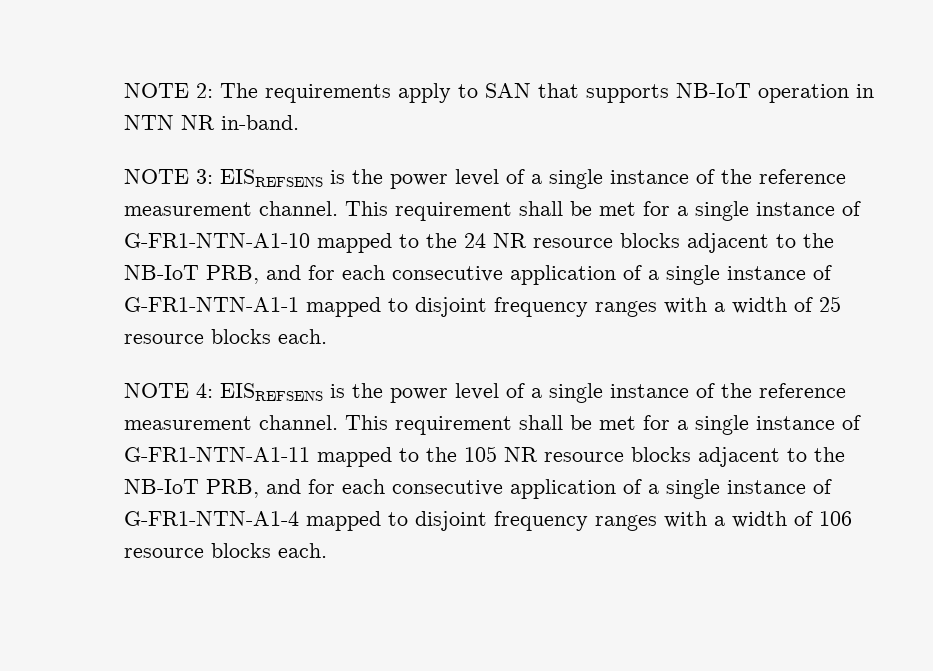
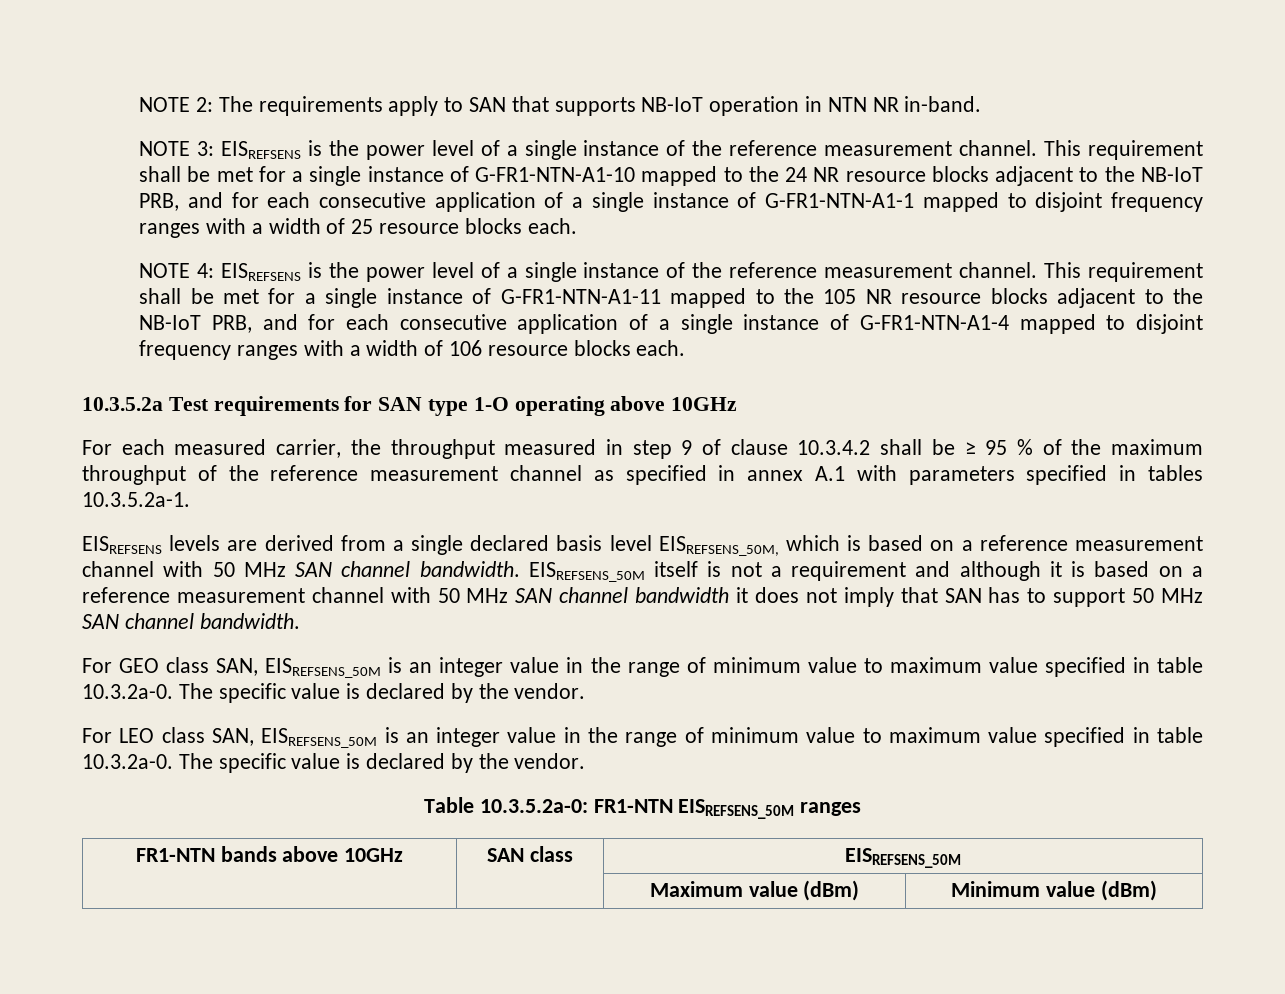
+ 10.3.5.2a Test requirements for SAN type 1-O operating above 10GHz
+ For each measured carrier, the throughput measured in step 9 of clause 10.3.4.2 shall be ≥ 95 % of the maximum throughput of the reference measurement channel as specified in annex A.1 with parameters specified in tables 10.3.5.2a-1.
+ EISREFSENS levels are derived from a single declared basis level EISREFSENS_50M, which is based on a reference measurement channel with 50 MHz SAN channel bandwidth. EISREFSENS_50M itself is not a requirement and although it is based on a reference measurement channel with 50 MHz SAN channel bandwidth it does not imply that SAN has to support 50 MHz SAN channel bandwidth.
+ For GEO class SAN, EISREFSENS_50M is an integer value in the range of minimum value to maximum value specified in table 10.3.2a-0. The specific value is declared by the vendor.
+ For LEO class SAN, EISREFSENS_50M is an integer value in the range of minimum value to maximum value specified in table 10.3.2a-0. The specific value is declared by the vendor.
+ Table 10.3.5.2a-0: FR1-NTN EISREFSENS_50M ranges
+ FR1-NTN bands above 10GHz | SAN class | EISREFSENS_50M
+ | | Maximum value (dBm) | Minimum value (dBm)

